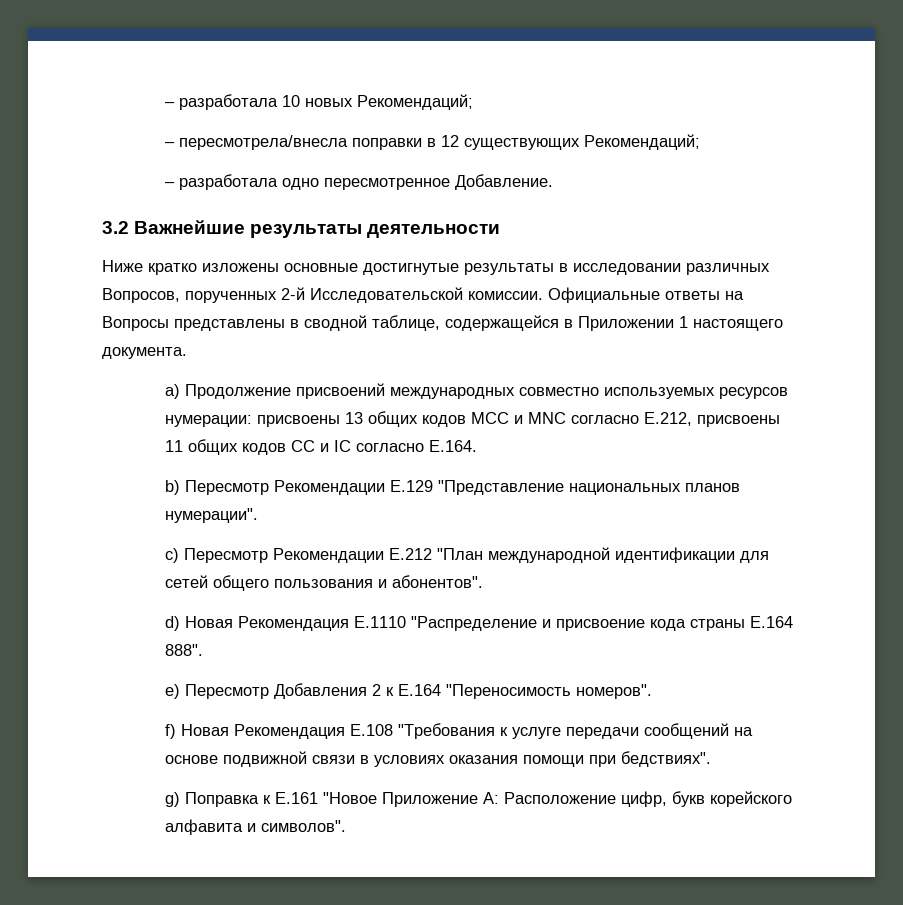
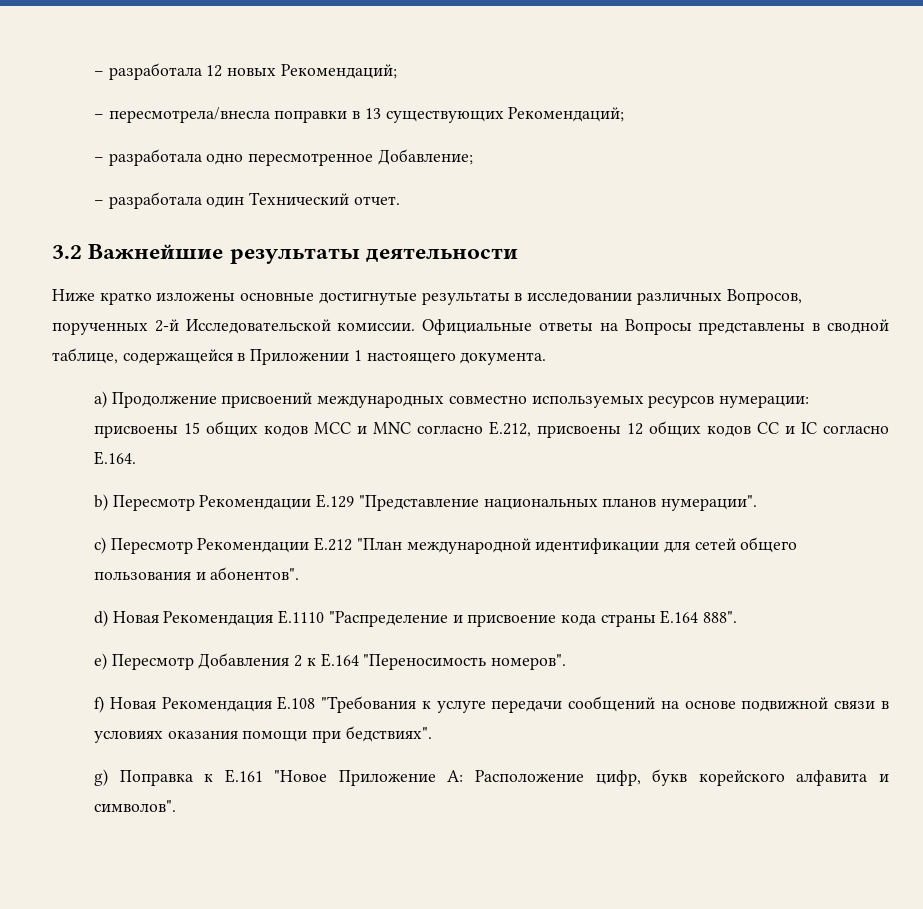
- – разработала 10 новых Рекомендаций;
+ – разработала 12 новых Рекомендаций;
- – пересмотрела/внесла поправки в 12 существующих Рекомендаций;
+ – пересмотрела/внесла поправки в 13 существующих Рекомендаций;
- – разработала одно пересмотренное Добавление.
+ – разработала одно пересмотренное Добавление;
+ – разработала один Технический отчет.
- a) Продолжение присвоений международных совместно используемых ресурсов нумерации: присвоены 13 общих кодов MCC и MNC согласно E.212, присвоены 11 общих кодов CC и IC согласно E.164.
+ a) Продолжение присвоений международных совместно используемых ресурсов нумерации: присвоены 15 общих кодов MCC и MNC согласно E.212, присвоены 12 общих кодов CC и IC согласно E.164.

